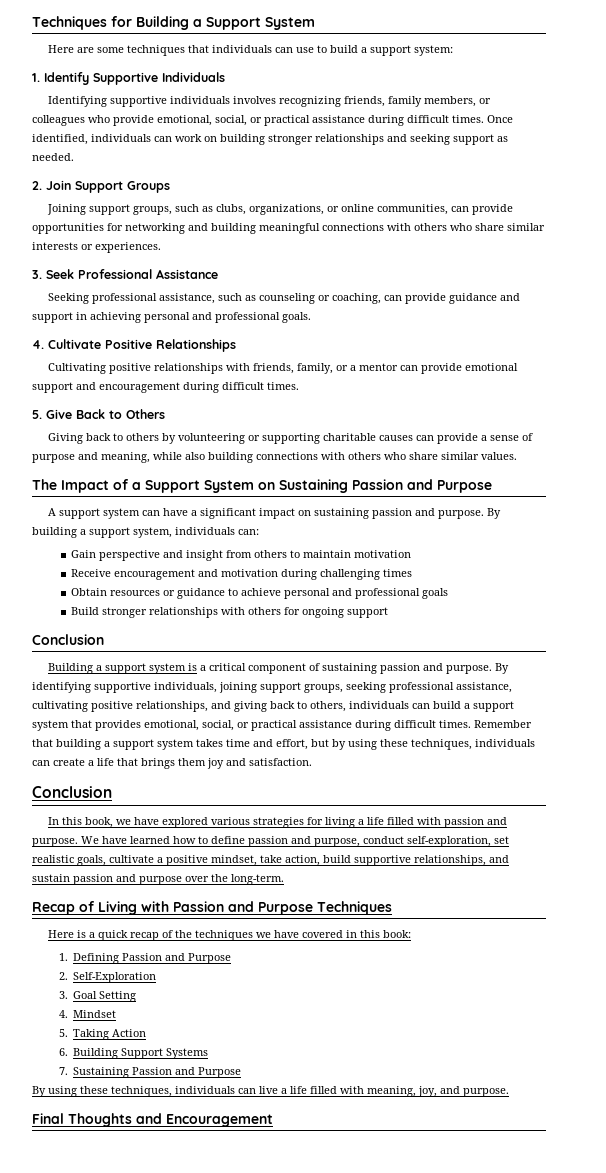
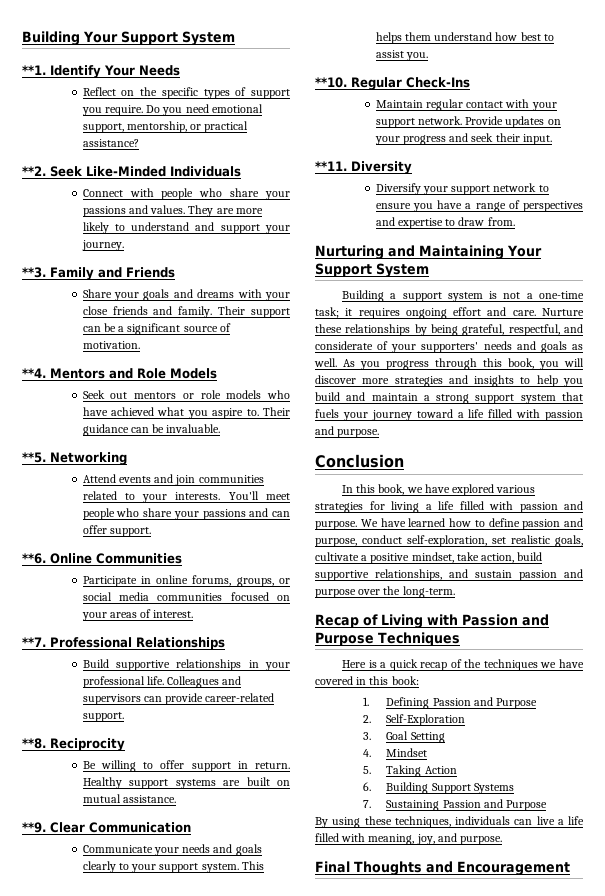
- Techniques for Building a Support System
- Here are some techniques that individuals can use to build a support system:
- 1. Identify Supportive Individuals
- Identifying supportive individuals involves recognizing friends, family members, or colleagues who provide emotional, social, or practical assistance during difficult times. Once identified, individuals can work on building stronger relationships and seeking support as needed.
- 2. Join Support Groups
- Joining support groups, such as clubs, organizations, or online communities, can provide opportunities for networking and building meaningful connections with others who share similar interests or experiences.
- 3. Seek Professional Assistance
- Seeking professional assistance, such as counseling or coaching, can provide guidance and support in achieving personal and professional goals.
- 4. Cultivate Positive Relationships
- Cultivating positive relationships with friends, family, or a mentor can provide emotional support and encouragement during difficult times.
- 5. Give Back to Others
- Giving back to others by volunteering or supporting charitable causes can provide a sense of purpose and meaning, while also building connections with others who share similar values.
- The Impact of a Support System on Sustaining Passion and Purpose
- A support system can have a significant impact on sustaining passion and purpose. By building a support system, individuals can:
- Gain perspective and insight from others to maintain motivation
- Receive encouragement and motivation during challenging times
- Obtain resources or guidance to achieve personal and professional goals
- Build stronger relationships with others for ongoing support
- Conclusion
+ Building Your Support System
+ **1. Identify Your Needs
+ Reflect on the specific types of support you require. Do you need emotional support, mentorship, or practical assistance?
+ **2. Seek Like-Minded Individuals
+ Connect with people who share your passions and values. They are more likely to understand and support your journey.
+ **3. Family and Friends
+ Share your goals and dreams with your close friends and family. Their support can be a significant source of motivation.
+ **4. Mentors and Role Models
+ Seek out mentors or role models who have achieved what you aspire to. Their guidance can be invaluable.
+ **5. Networking
+ Attend events and join communities related to your interests. You'll meet people who share your passions and can offer support.
+ **6. Online Communities
+ Participate in online forums, groups, or social media communities focused on your areas of interest.
+ **7. Professional Relationships
+ Build supportive relationships in your professional life. Colleagues and supervisors can provide career-related support.
+ **8. Reciprocity
+ Be willing to offer support in return. Healthy support systems are built on mutual assistance.
+ **9. Clear Communication
+ Communicate your needs and goals clearly to your support system. This helps them understand how best to assist you.
+ **10. Regular Check-Ins
+ Maintain regular contact with your support network. Provide updates on your progress and seek their input.
+ **11. Diversity
+ Diversify your support network to ensure you have a range of perspectives and expertise to draw from.
+ Nurturing and Maintaining Your Support System
- Building a support system is a critical component of sustaining passion and purpose. By identifying supportive individuals, joining support groups, seeking professional assistance, cultivating positive relationships, and giving back to others, individuals can build a support system that provides emotional, social, or practical assistance during difficult times. Remember that building a support system takes time and effort, but by using these techniques, individuals can create a life that brings them joy and satisfaction.
+ Building a support system is not a one-time task; it requires ongoing effort and care. Nurture these relationships by being grateful, respectful, and considerate of your supporters' needs and goals as well. As you progress through this book, you will discover more strategies and insights to help you build and maintain a strong support system that fuels your journey toward a life filled with passion and purpose.

